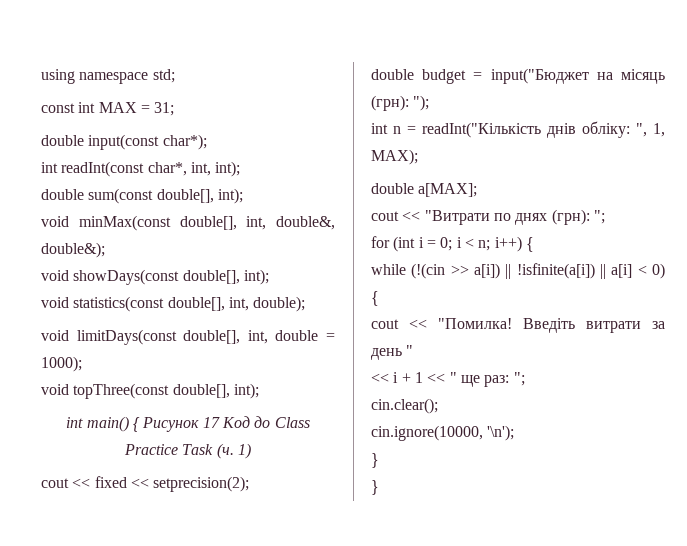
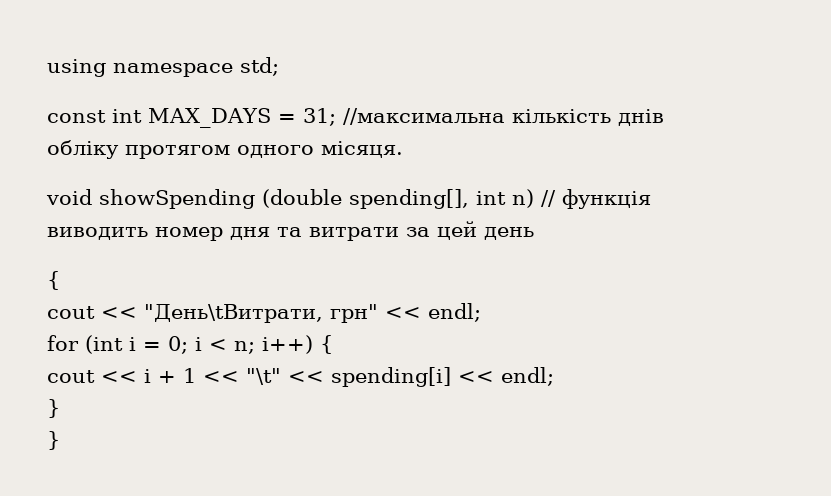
- const int MAX = 31;
- double input(const char*);
- int readInt(const char*, int, int);
- double sum(const double[], int);
- void minMax(const double[], int, double&, double&);
- void showDays(const double[], int);
- void statistics(const double[], int, double);
- void limitDays(const double[], int, double = 1000);
- void topThree(const double[], int);
- int main() { Рисунок 17 Код до Class Practice Task (ч. 1)
- cout << fixed << setprecision(2);
- double budget = input("Бюджет на місяць (грн): ");
- int n = readInt("Кількість днів обліку: ", 1, MAX);
- double a[MAX];
- cout << "Витрати по днях (грн): ";
+ const int MAX_DAYS = 31; //максимальна кількість днів обліку протягом одного місяця.
+ void showSpending (double spending[], int n) // функція виводить номер дня та витрати за цей день
+ {
+ cout << "День\tВитрати, грн" << endl;
- while (!(cin >> a[i]) || !isfinite(a[i]) || a[i] < 0) {
- cout << "Помилка! Введіть витрати за день "
- << i + 1 << " ще раз: ";
- cin.clear();
- cin.ignore(10000, '\n');
+ cout << i + 1 << "\t" << spending[i] << endl;

